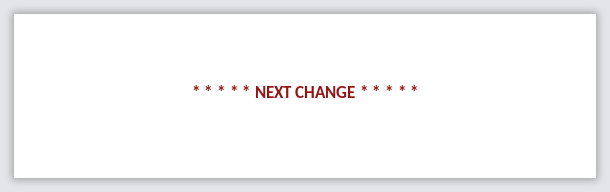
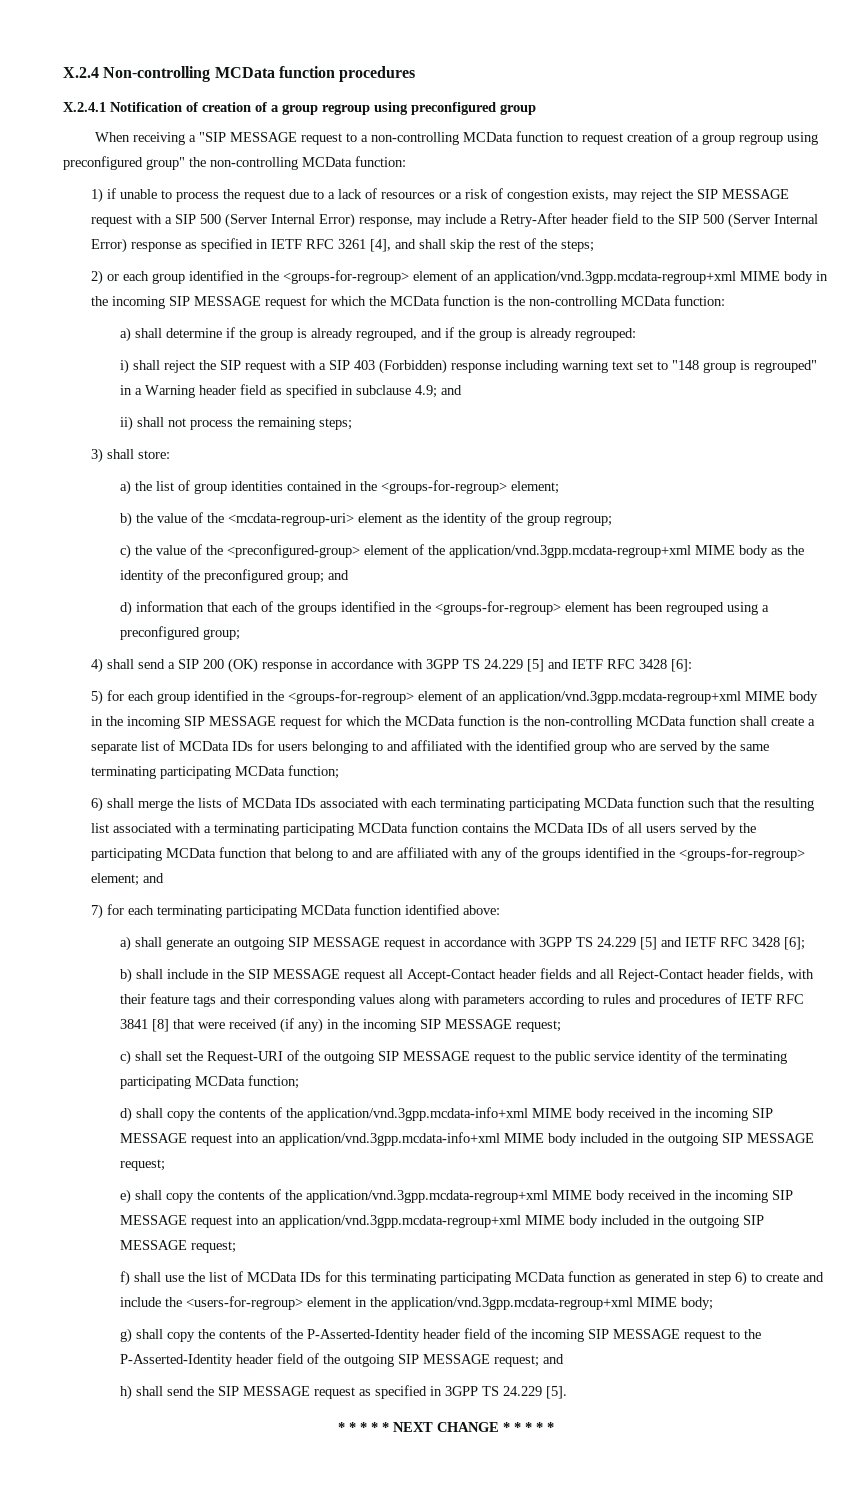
+ X.2.4 Non-controlling MCData function procedures
+ X.2.4.1 Notification of creation of a group regroup using preconfigured group
+ When receiving a "SIP MESSAGE request to a non-controlling MCData function to request creation of a group regroup using preconfigured group" the non-controlling MCData function:
+ 1) if unable to process the request due to a lack of resources or a risk of congestion exists, may reject the SIP MESSAGE request with a SIP 500 (Server Internal Error) response, may include a Retry-After header field to the SIP 500 (Server Internal Error) response as specified in IETF RFC 3261 [4], and shall skip the rest of the steps;
+ 2) or each group identified in the <groups-for-regroup> element of an application/vnd.3gpp.mcdata-regroup+xml MIME body in the incoming SIP MESSAGE request for which the MCData function is the non-controlling MCData function:
+ a) shall determine if the group is already regrouped, and if the group is already regrouped:
+ i) shall reject the SIP request with a SIP 403 (Forbidden) response including warning text set to "148 group is regrouped" in a Warning header field as specified in subclause 4.9; and
+ ii) shall not process the remaining steps;
+ 3) shall store:
+ a) the list of group identities contained in the <groups-for-regroup> element;
+ b) the value of the <mcdata-regroup-uri> element as the identity of the group regroup;
+ c) the value of the <preconfigured-group> element of the application/vnd.3gpp.mcdata-regroup+xml MIME body as the identity of the preconfigured group; and
+ d) information that each of the groups identified in the <groups-for-regroup> element has been regrouped using a preconfigured group;
+ 4) shall send a SIP 200 (OK) response in accordance with 3GPP TS 24.229 [5] and IETF RFC 3428 [6]:
+ 5) for each group identified in the <groups-for-regroup> element of an application/vnd.3gpp.mcdata-regroup+xml MIME body in the incoming SIP MESSAGE request for which the MCData function is the non-controlling MCData function shall create a separate list of MCData IDs for users belonging to and affiliated with the identified group who are served by the same terminating participating MCData function;
+ 6) shall merge the lists of MCData IDs associated with each terminating participating MCData function such that the resulting list associated with a terminating participating MCData function contains the MCData IDs of all users served by the participating MCData function that belong to and are affiliated with any of the groups identified in the <groups-for-regroup> element; and
+ 7) for each terminating participating MCData function identified above:
+ a) shall generate an outgoing SIP MESSAGE request in accordance with 3GPP TS 24.229 [5] and IETF RFC 3428 [6];
+ b) shall include in the SIP MESSAGE request all Accept-Contact header fields and all Reject-Contact header fields, with their feature tags and their corresponding values along with parameters according to rules and procedures of IETF RFC 3841 [8] that were received (if any) in the incoming SIP MESSAGE request;
+ c) shall set the Request-URI of the outgoing SIP MESSAGE request to the public service identity of the terminating participating MCData function;
+ d) shall copy the contents of the application/vnd.3gpp.mcdata-info+xml MIME body received in the incoming SIP MESSAGE request into an application/vnd.3gpp.mcdata-info+xml MIME body included in the outgoing SIP MESSAGE request;
+ e) shall copy the contents of the application/vnd.3gpp.mcdata-regroup+xml MIME body received in the incoming SIP MESSAGE request into an application/vnd.3gpp.mcdata-regroup+xml MIME body included in the outgoing SIP MESSAGE request;
+ f) shall use the list of MCData IDs for this terminating participating MCData function as generated in step 6) to create and include the <users-for-regroup> element in the application/vnd.3gpp.mcdata-regroup+xml MIME body;
+ g) shall copy the contents of the P-Asserted-Identity header field of the incoming SIP MESSAGE request to the P-Asserted-Identity header field of the outgoing SIP MESSAGE request; and
+ h) shall send the SIP MESSAGE request as specified in 3GPP TS 24.229 [5].

